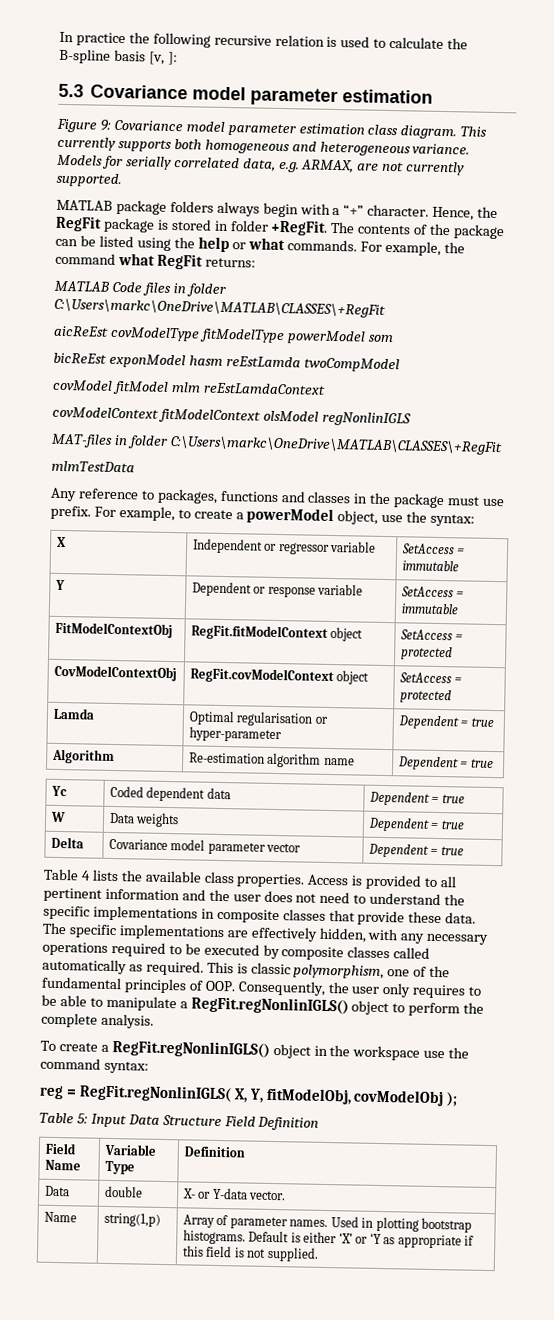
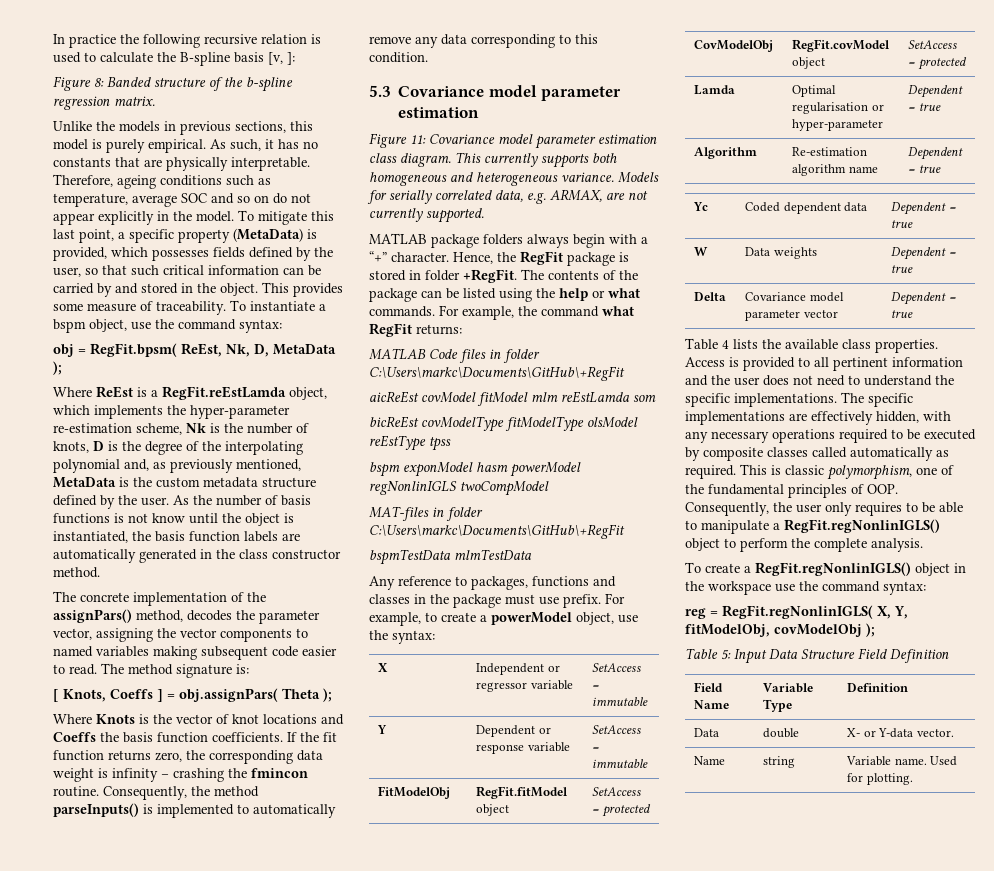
+ Figure 8: Banded structure of the b-spline regression matrix.
+ Unlike the models in previous sections, this model is purely empirical. As such, it has no constants that are physically interpretable. Therefore, ageing conditions such as temperature, average SOC and so on do not appear explicitly in the model. To mitigate this last point, a specific property (MetaData) is provided, which possesses fields defined by the user, so that such critical information can be carried by and stored in the object. This provides some measure of traceability. To instantiate a bspm object, use the command syntax:
+ obj = RegFit.bpsm( ReEst, Nk, D, MetaData );
+ Where ReEst is a RegFit.reEstLamda object, which implements the hyper-parameter re-estimation scheme, Nk is the number of knots, D is the degree of the interpolating polynomial and, as previously mentioned, MetaData is the custom metadata structure defined by the user. As the number of basis functions is not know until the object is instantiated, the basis function labels are automatically generated in the class constructor method.
+ The concrete implementation of the assignPars() method, decodes the parameter vector, assigning the vector components to named variables making subsequent code easier to read. The method signature is:
+ [ Knots, Coeffs ] = obj.assignPars( Theta );
+ Where Knots is the vector of knot locations and Coeffs the basis function coefficients. If the fit function returns zero, the corresponding data weight is infinity – crashing the fmincon routine. Consequently, the method parseInputs() is implemented to automatically remove any data corresponding to this condition.
- Figure 9: Covariance model parameter estimation class diagram.
+ Figure 11: Covariance model parameter estimation class diagram.
- MATLAB Code files in folder C:\Users\markc\OneDrive\MATLAB\CLASSES\+RegFit
+ MATLAB Code files in folder C:\Users\markc\Documents\GitHub\+RegFit
- aicReEst covModelType fitModelType powerModel som
- bicReEst exponModel hasm reEstLamda twoCompModel
- covModel fitModel mlm reEstLamdaContext
- covModelContext fitModelContext olsModel regNonlinIGLS
+ aicReEst covModel fitModel mlm reEstLamda som
+ bicReEst covModelType fitModelType olsModel reEstType tpss
+ bspm exponModel hasm powerModel regNonlinIGLS twoCompModel
- MAT-files in folder C:\Users\markc\OneDrive\MATLAB\CLASSES\+RegFit
- mlmTestData
+ MAT-files in folder C:\Users\markc\Documents\GitHub\+RegFit
+ bspmTestData mlmTestData
- FitModelContextObj | RegFit.fitModelContext object | SetAccess = protected
- CovModelContextObj | RegFit.covModelContext object | SetAccess = protected
+ FitModelObj | RegFit.fitModel object | SetAccess = protected
+ CovModelObj | RegFit.covModel object | SetAccess = protected
- Access is provided to all pertinent information and the user does not need to understand the specific implementations in composite classes that provide these data.
+ Access is provided to all pertinent information and the user does not need to understand the specific implementations.
- Name | string(1,p) | Array of parameter names. Used in plotting bootstrap histograms. Default is either ‘X’ or ‘Y as appropriate if this field is not supplied.
+ Name | string | Variable name. Used for plotting.

